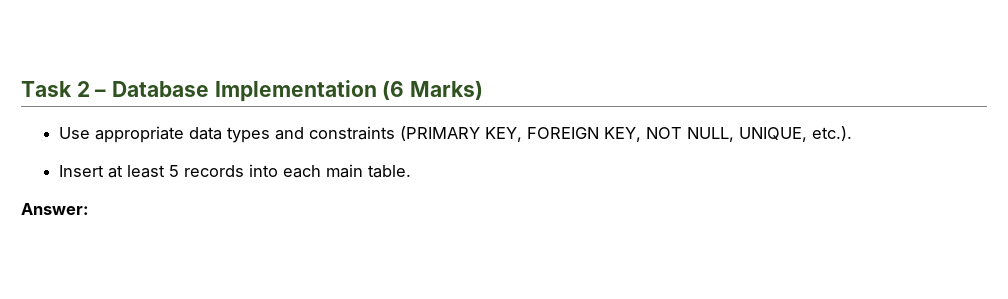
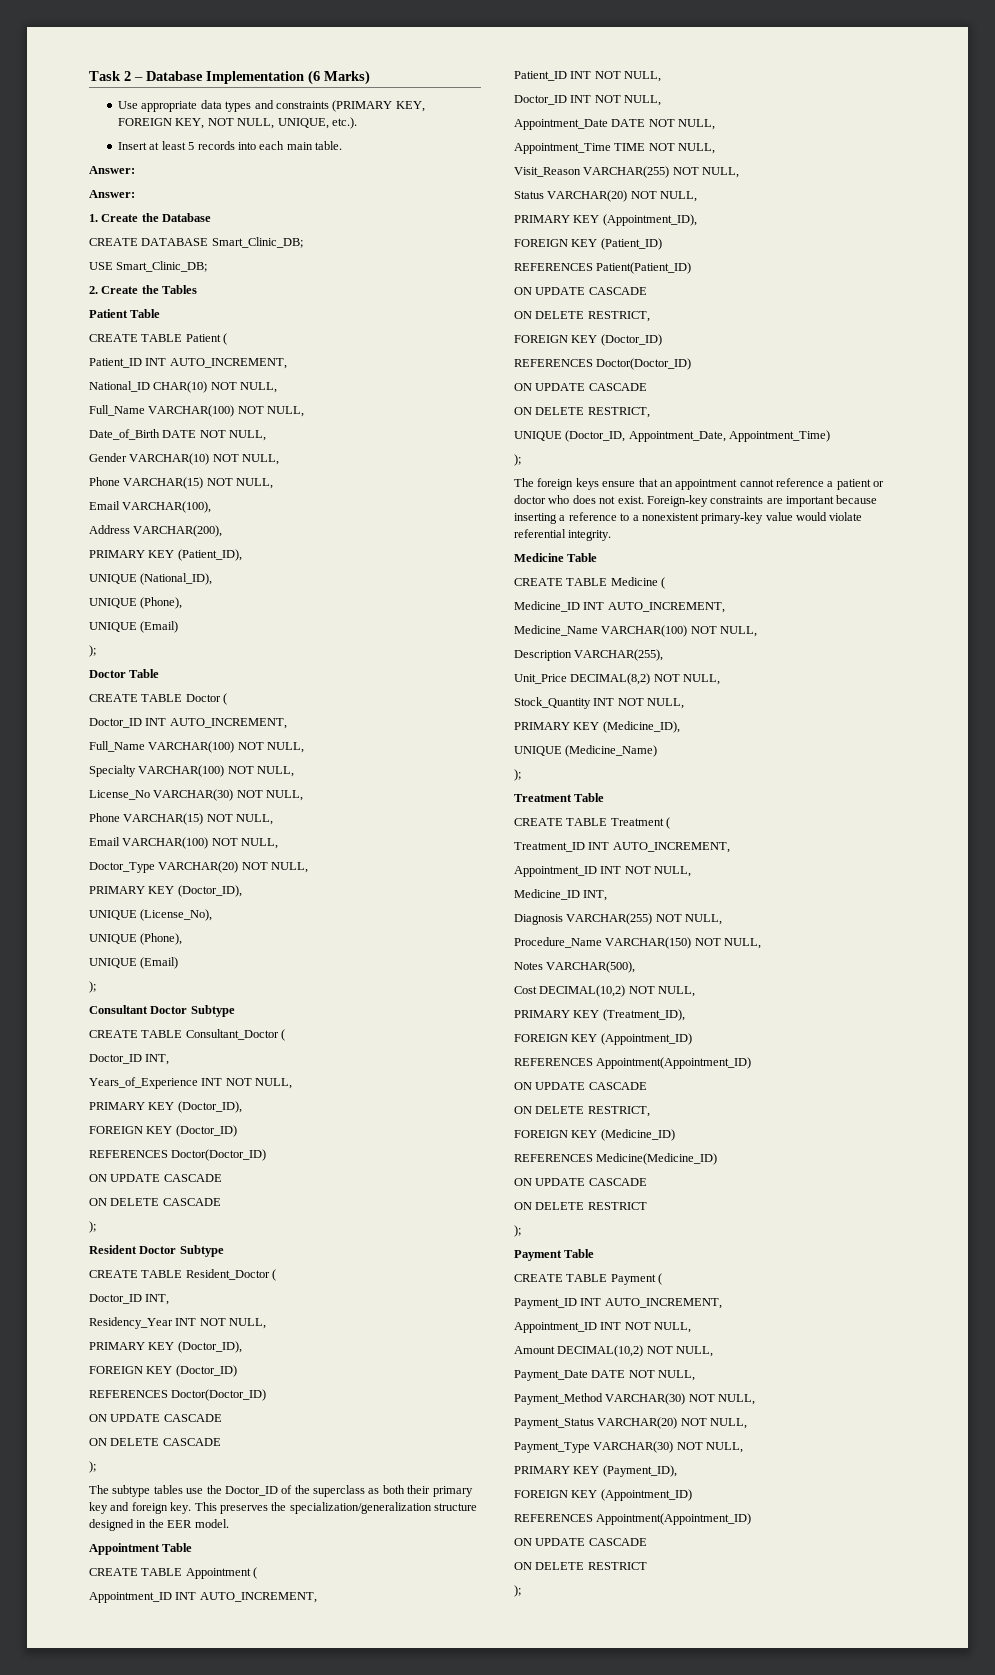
  Insert at least 5 records into each main table.
  Answer:
+ Answer:
+ 1. Create the Database
+ CREATE DATABASE Smart_Clinic_DB;
+ USE Smart_Clinic_DB;
+ 2. Create the Tables
+ Patient Table
+ CREATE TABLE Patient (
+ Patient_ID INT AUTO_INCREMENT,
+ National_ID CHAR(10) NOT NULL,
+ Full_Name VARCHAR(100) NOT NULL,
+ Date_of_Birth DATE NOT NULL,
+ Gender VARCHAR(10) NOT NULL,
+ Phone VARCHAR(15) NOT NULL,
+ Email VARCHAR(100),
+ Address VARCHAR(200),
+ PRIMARY KEY (Patient_ID),
+ UNIQUE (National_ID),
+ UNIQUE (Phone),
+ UNIQUE (Email)
+ );
+ Doctor Table
+ CREATE TABLE Doctor (
+ Doctor_ID INT AUTO_INCREMENT,
+ Full_Name VARCHAR(100) NOT NULL,
+ Specialty VARCHAR(100) NOT NULL,
+ License_No VARCHAR(30) NOT NULL,
+ Phone VARCHAR(15) NOT NULL,
+ Email VARCHAR(100) NOT NULL,
+ Doctor_Type VARCHAR(20) NOT NULL,
+ PRIMARY KEY (Doctor_ID),
+ UNIQUE (License_No),
+ UNIQUE (Phone),
+ UNIQUE (Email)
+ );
+ Consultant Doctor Subtype
+ CREATE TABLE Consultant_Doctor (
+ Doctor_ID INT,
+ Years_of_Experience INT NOT NULL,
+ PRIMARY KEY (Doctor_ID),
+ FOREIGN KEY (Doctor_ID)
+ REFERENCES Doctor(Doctor_ID)
+ ON UPDATE CASCADE
+ ON DELETE CASCADE
+ );
+ Resident Doctor Subtype
+ CREATE TABLE Resident_Doctor (
+ Doctor_ID INT,
+ Residency_Year INT NOT NULL,
+ PRIMARY KEY (Doctor_ID),
+ FOREIGN KEY (Doctor_ID)
+ REFERENCES Doctor(Doctor_ID)
+ ON UPDATE CASCADE
+ ON DELETE CASCADE
+ );
+ The subtype tables use the Doctor_ID of the superclass as both their primary key and foreign key. This preserves the specialization/generalization structure designed in the EER model.
+ Appointment Table
+ CREATE TABLE Appointment (
+ Appointment_ID INT AUTO_INCREMENT,
+ Patient_ID INT NOT NULL,
+ Doctor_ID INT NOT NULL,
+ Appointment_Date DATE NOT NULL,
+ Appointment_Time TIME NOT NULL,
+ Visit_Reason VARCHAR(255) NOT NULL,
+ Status VARCHAR(20) NOT NULL,
+ PRIMARY KEY (Appointment_ID),
+ FOREIGN KEY (Patient_ID)
+ REFERENCES Patient(Patient_ID)
+ ON UPDATE CASCADE
+ ON DELETE RESTRICT,
+ FOREIGN KEY (Doctor_ID)
+ REFERENCES Doctor(Doctor_ID)
+ ON UPDATE CASCADE
+ ON DELETE RESTRICT,
+ UNIQUE (Doctor_ID, Appointment_Date, Appointment_Time)
+ );
+ The foreign keys ensure that an appointment cannot reference a patient or doctor who does not exist. Foreign-key constraints are important because inserting a reference to a nonexistent primary-key value would violate referential integrity.
+ Medicine Table
+ CREATE TABLE Medicine (
+ Medicine_ID INT AUTO_INCREMENT,
+ Medicine_Name VARCHAR(100) NOT NULL,
+ Description VARCHAR(255),
+ Unit_Price DECIMAL(8,2) NOT NULL,
+ Stock_Quantity INT NOT NULL,
+ PRIMARY KEY (Medicine_ID),
+ UNIQUE (Medicine_Name)
+ );
+ Treatment Table
+ CREATE TABLE Treatment (
+ Treatment_ID INT AUTO_INCREMENT,
+ Appointment_ID INT NOT NULL,
+ Medicine_ID INT,
+ Diagnosis VARCHAR(255) NOT NULL,
+ Procedure_Name VARCHAR(150) NOT NULL,
+ Notes VARCHAR(500),
+ Cost DECIMAL(10,2) NOT NULL,
+ PRIMARY KEY (Treatment_ID),
+ FOREIGN KEY (Appointment_ID)
+ REFERENCES Appointment(Appointment_ID)
+ ON UPDATE CASCADE
+ ON DELETE RESTRICT,
+ FOREIGN KEY (Medicine_ID)
+ REFERENCES Medicine(Medicine_ID)
+ ON UPDATE CASCADE
+ ON DELETE RESTRICT
+ );
+ Payment Table
+ CREATE TABLE Payment (
+ Payment_ID INT AUTO_INCREMENT,
+ Appointment_ID INT NOT NULL,
+ Amount DECIMAL(10,2) NOT NULL,
+ Payment_Date DATE NOT NULL,
+ Payment_Method VARCHAR(30) NOT NULL,
+ Payment_Status VARCHAR(20) NOT NULL,
+ Payment_Type VARCHAR(30) NOT NULL,
+ PRIMARY KEY (Payment_ID),
+ FOREIGN KEY (Appointment_ID)
+ REFERENCES Appointment(Appointment_ID)
+ ON UPDATE CASCADE
+ ON DELETE RESTRICT
+ );

